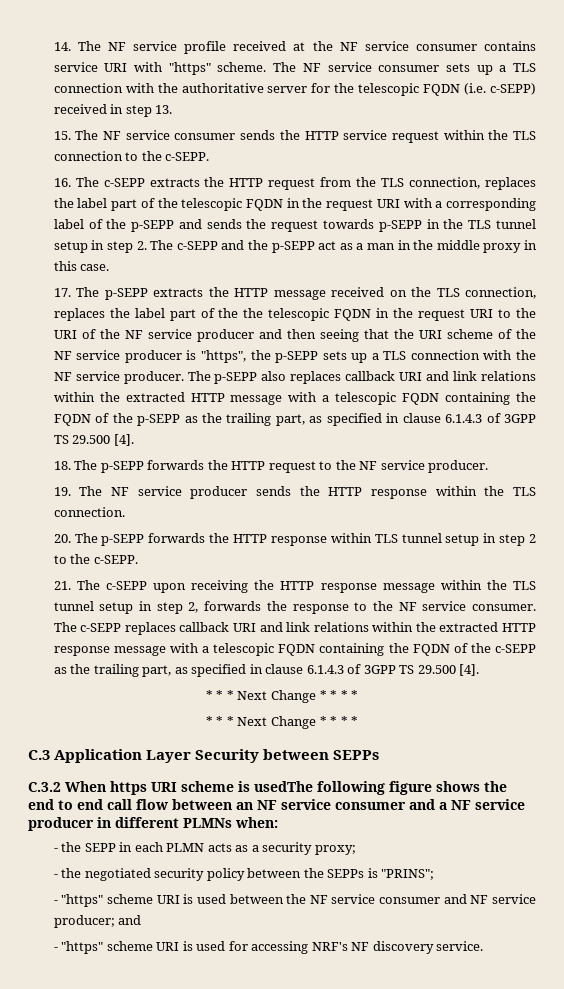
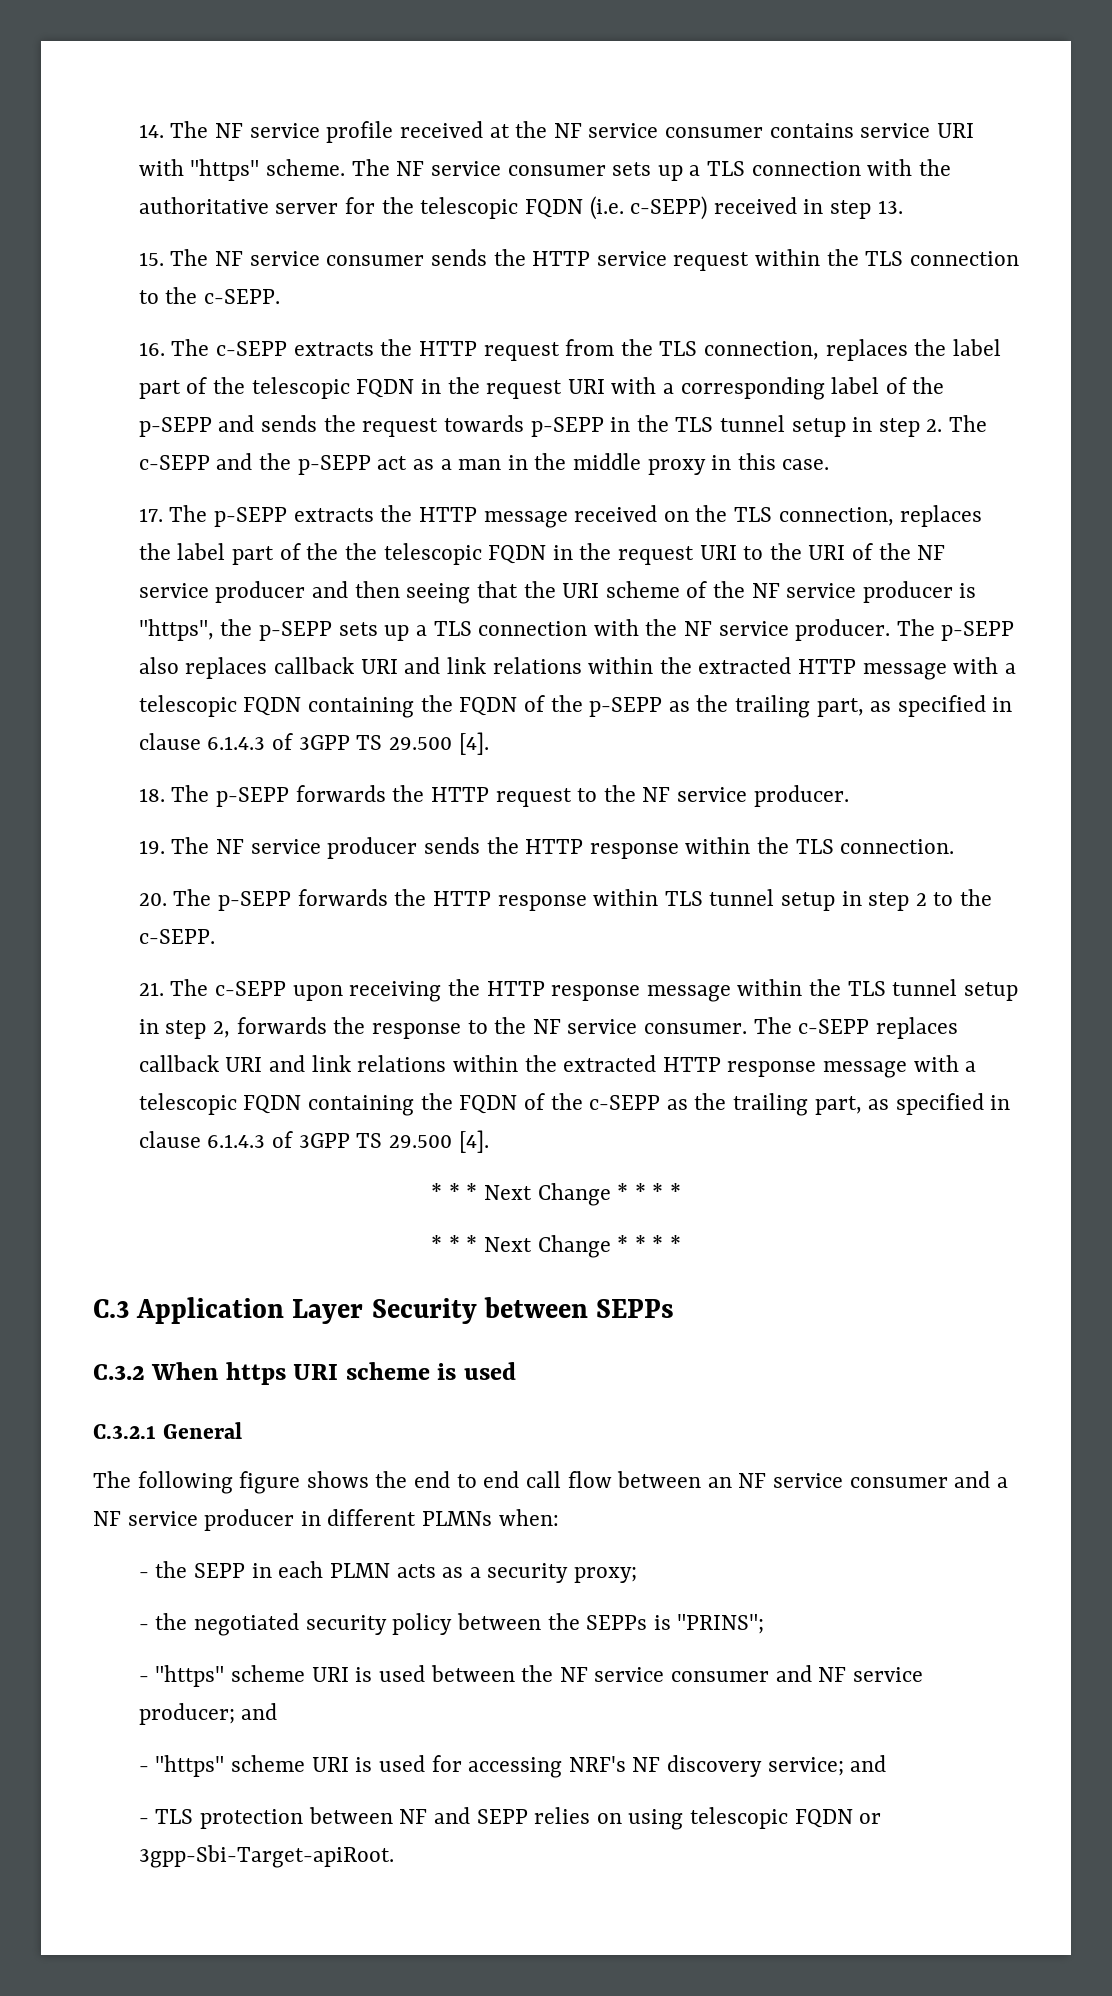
- C.3.2 When https URI scheme is usedThe following figure shows the end to end call flow between an NF service consumer and a NF service producer in different PLMNs when:
+ C.3.2 When https URI scheme is used
+ C.3.2.1 General
+ The following figure shows the end to end call flow between an NF service consumer and a NF service producer in different PLMNs when:
- - "https" scheme URI is used for accessing NRF's NF discovery service.
+ - "https" scheme URI is used for accessing NRF's NF discovery service; and
+ - TLS protection between NF and SEPP relies on using telescopic FQDN or 3gpp-Sbi-Target-apiRoot.

